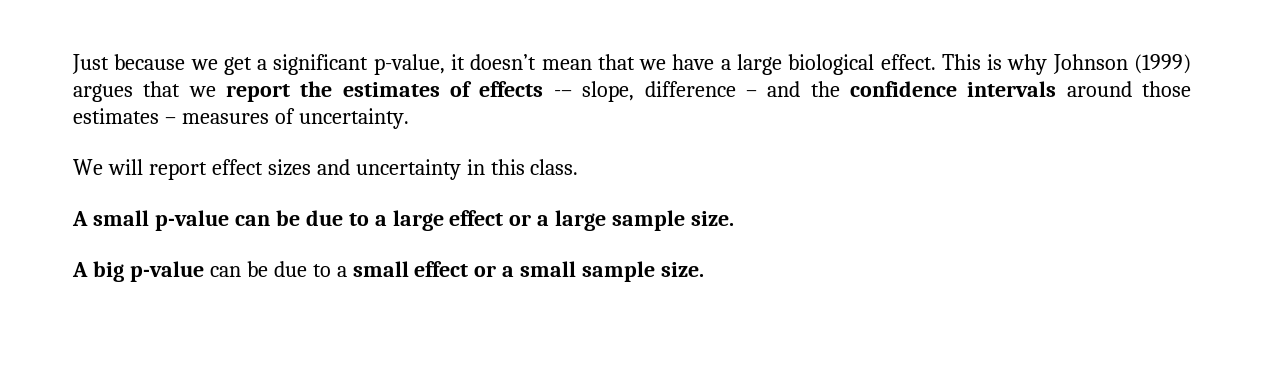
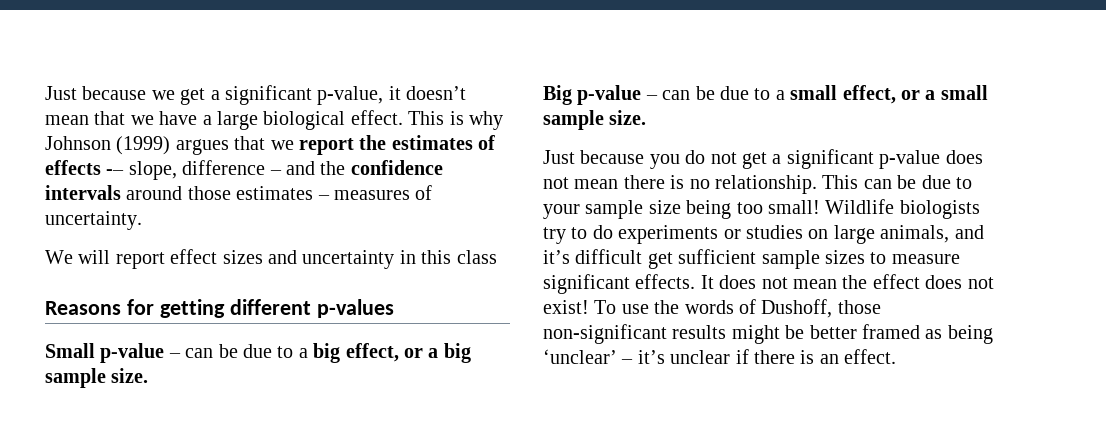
- We will report effect sizes and uncertainty in this class.
- A small p-value can be due to a large effect or a large sample size.
- A big p-value can be due to a small effect or a small sample size.
+ We will report effect sizes and uncertainty in this class
+ Reasons for getting different p-values
+ Small p-value – can be due to a big effect, or a big sample size.
+ Big p-value – can be due to a small effect, or a small sample size.
+ Just because you do not get a significant p-value does not mean there is no relationship. This can be due to your sample size being too small! Wildlife biologists try to do experiments or studies on large animals, and it’s difficult get sufficient sample sizes to measure significant effects. It does not mean the effect does not exist! To use the words of Dushoff, those non-significant results might be better framed as being ‘unclear’ – it’s unclear if there is an effect.

